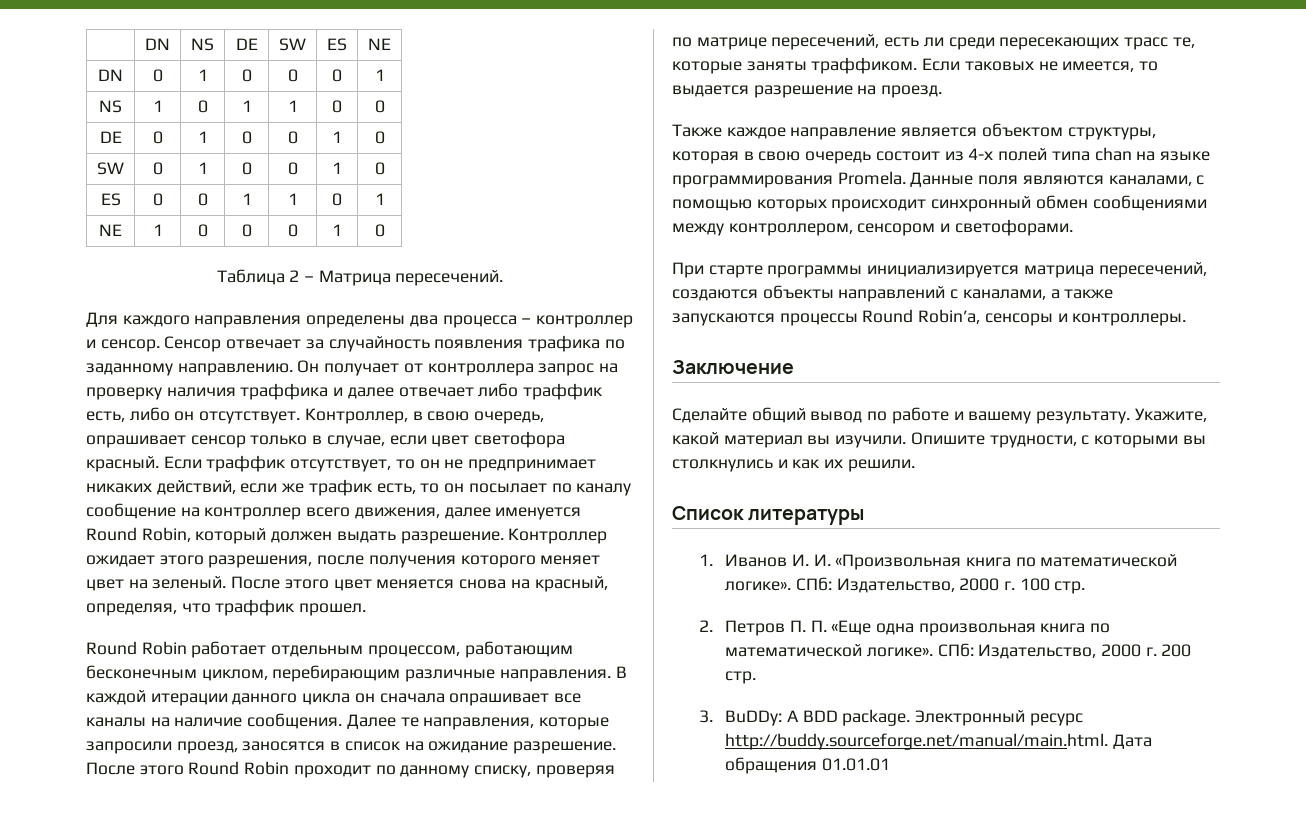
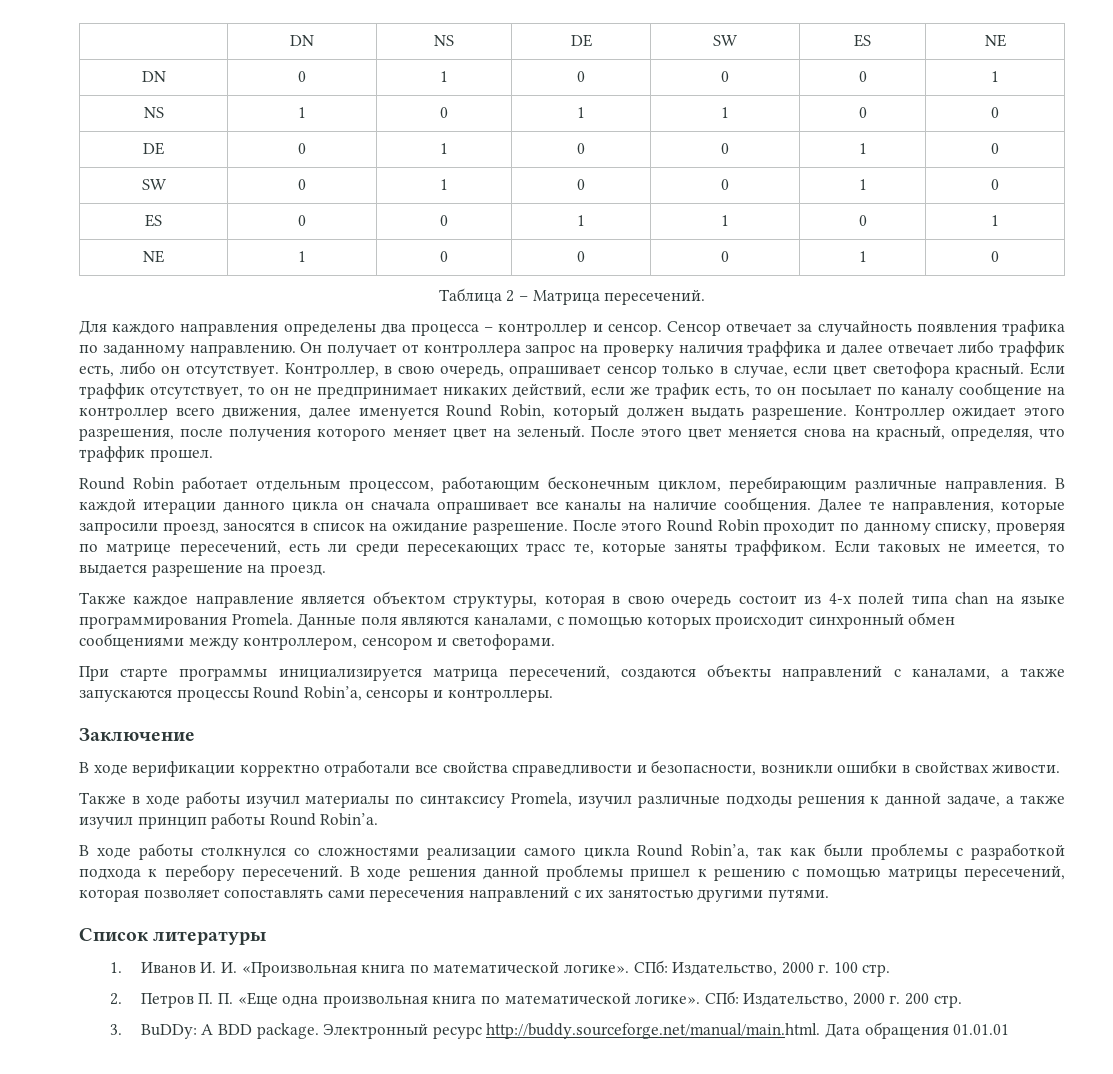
- Сделайте общий вывод по работе и вашему результату. Укажите, какой материал вы изучили. Опишите трудности, с которыми вы столкнулись и как их решили.
+ В ходе верификации корректно отработали все свойства справедливости и безопасности, возникли ошибки в свойствах живости.
+ Также в ходе работы изучил материалы по синтаксису Promela, изучил различные подходы решения к данной задаче, а также изучил принцип работы Round Robin’а.
+ В ходе работы столкнулся со сложностями реализации самого цикла Round Robin’а, так как были проблемы с разработкой подхода к перебору пересечений. В ходе решения данной проблемы пришел к решению с помощью матрицы пересечений, которая позволяет сопоставлять сами пересечения направлений с их занятостью другими путями.

